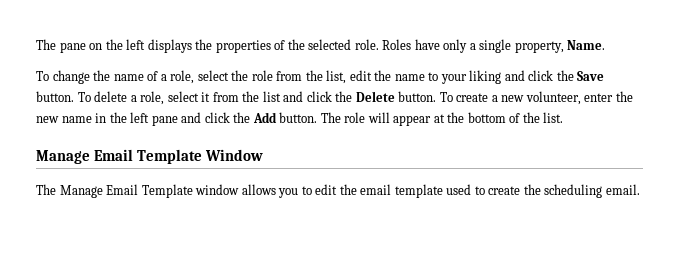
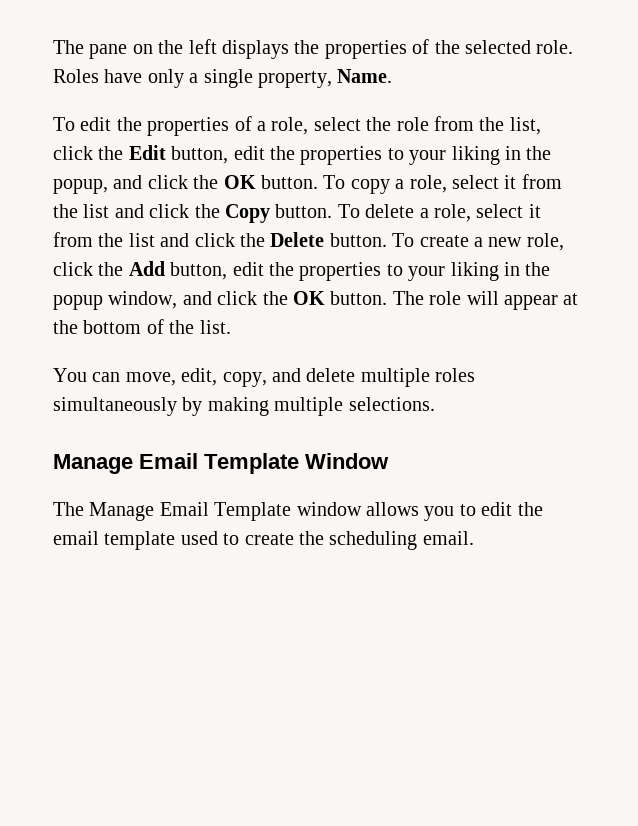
- To change the name of a role, select the role from the list, edit the name to your liking and click the Save button.
+ To edit the properties of a role, select the role from the list, click the Edit button, edit the properties to your liking in the popup, and click the OK button. To copy a role, select it from the list and click the Copy button.
- To create a new volunteer, enter the new name in the left pane and click the Add button.
+ To create a new role, click the Add button, edit the properties to your liking in the popup window, and click the OK button.
+ You can move, edit, copy, and delete multiple roles simultaneously by making multiple selections.

